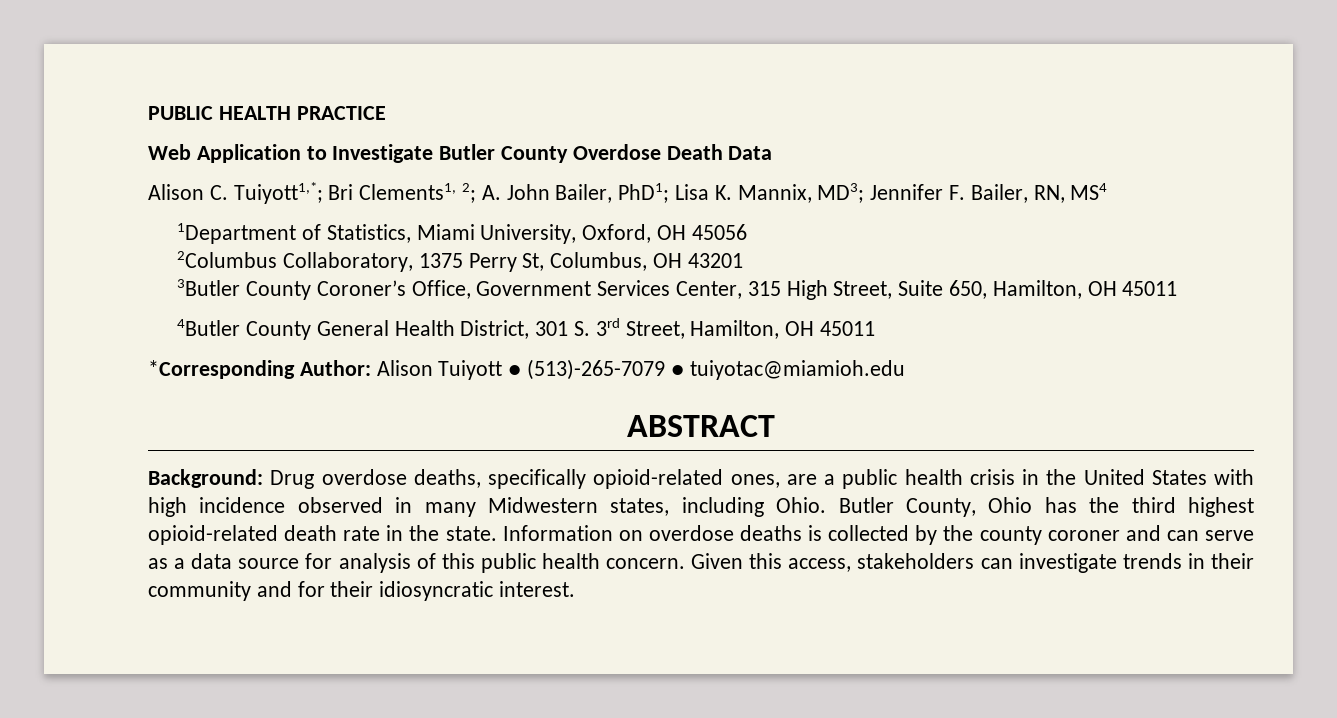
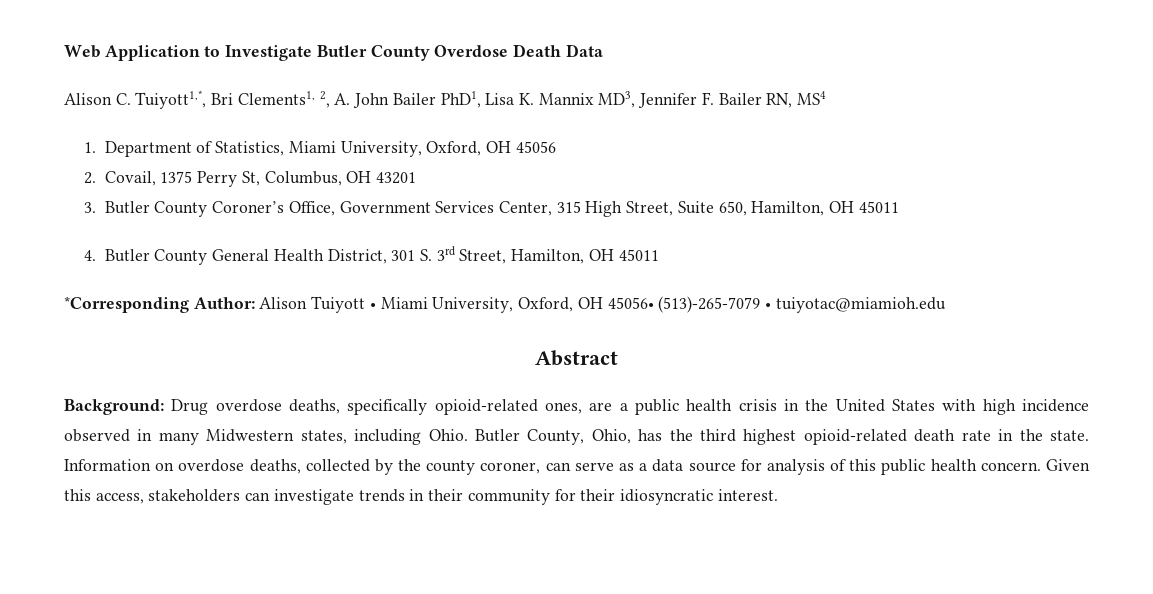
- PUBLIC HEALTH PRACTICE
- Alison C. Tuiyott1,*; Bri Clements1, 2; A. John Bailer, PhD1; Lisa K. Mannix, MD3; Jennifer F. Bailer, RN, MS4
+ Alison C. Tuiyott1,*, Bri Clements1, 2, A. John Bailer PhD1, Lisa K. Mannix MD3, Jennifer F. Bailer RN, MS4
- 1Department of Statistics, Miami University, Oxford, OH 45056
+ 1. Department of Statistics, Miami University, Oxford, OH 45056
- 2Columbus Collaboratory, 1375 Perry St, Columbus, OH 43201
+ 2. Covail, 1375 Perry St, Columbus, OH 43201
- 3Butler County Coroner’s Office, Government Services Center, 315 High Street, Suite 650, Hamilton, OH 45011
+ 3. Butler County Coroner’s Office, Government Services Center, 315 High Street, Suite 650, Hamilton, OH 45011
- 4Butler County General Health District, 301 S. 3rd Street, Hamilton, OH 45011
+ 4. Butler County General Health District, 301 S. 3rd Street, Hamilton, OH 45011
- *Corresponding Author: Alison Tuiyott ● (513)-265-7079 ● tuiyotac@miamioh.edu
+ *Corresponding Author: Alison Tuiyott • Miami University, Oxford, OH 45056• (513)-265-7079 • tuiyotac@miamioh.edu
- ABSTRACT
+ Abstract
- Butler County, Ohio has the third highest opioid-related death rate in the state.
+ Butler County, Ohio, has the third highest opioid-related death rate in the state.
- Information on overdose deaths is collected by the county coroner and can serve as a data source for analysis of this public health concern.
+ Information on overdose deaths, collected by the county coroner, can serve as a data source for analysis of this public health concern.
- Given this access, stakeholders can investigate trends in their community and for their idiosyncratic interest.
+ Given this access, stakeholders can investigate trends in their community for their idiosyncratic interest.

